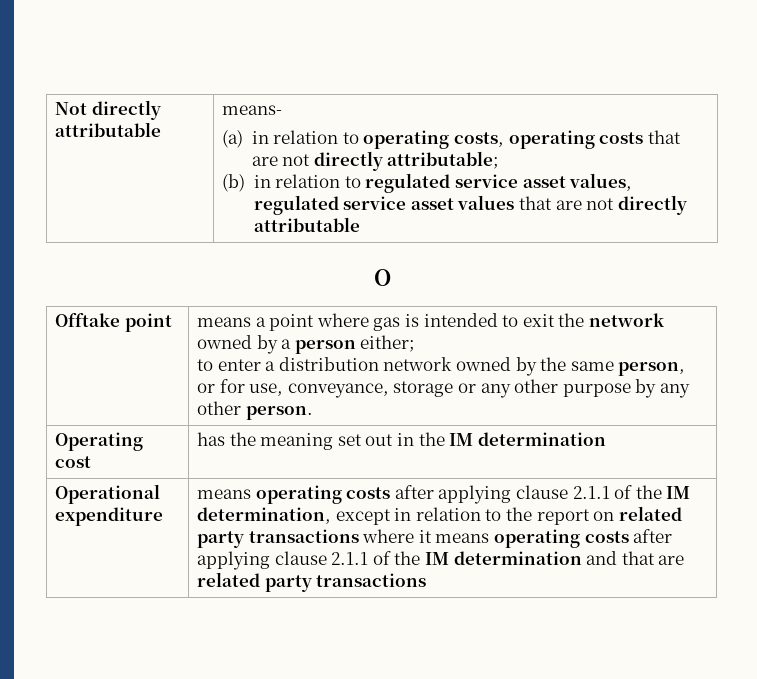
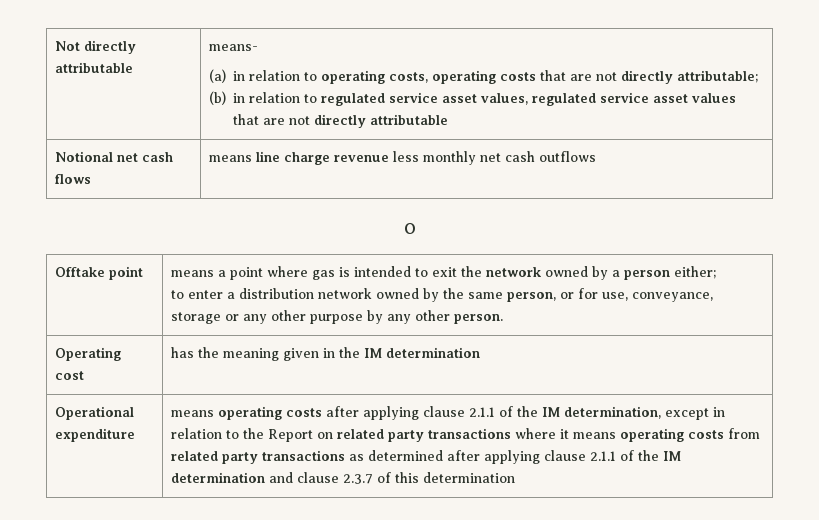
+ Notional net cash flows | means line charge revenue less monthly net cash outflows
- Operating cost | has the meaning set out in the IM determination
+ Operating cost | has the meaning given in the IM determination
- means operating costs after applying clause 2.1.1 of the IM determination, except in relation to the report on related party transactions where it means operating costs after applying clause 2.1.1 of the IM determination and that are related party transactions
+ means operating costs after applying clause 2.1.1 of the IM determination, except in relation to the Report on related party transactions where it means operating costs from related party transactions as determined after applying clause 2.1.1 of the IM determination and clause 2.3.7 of this determination

